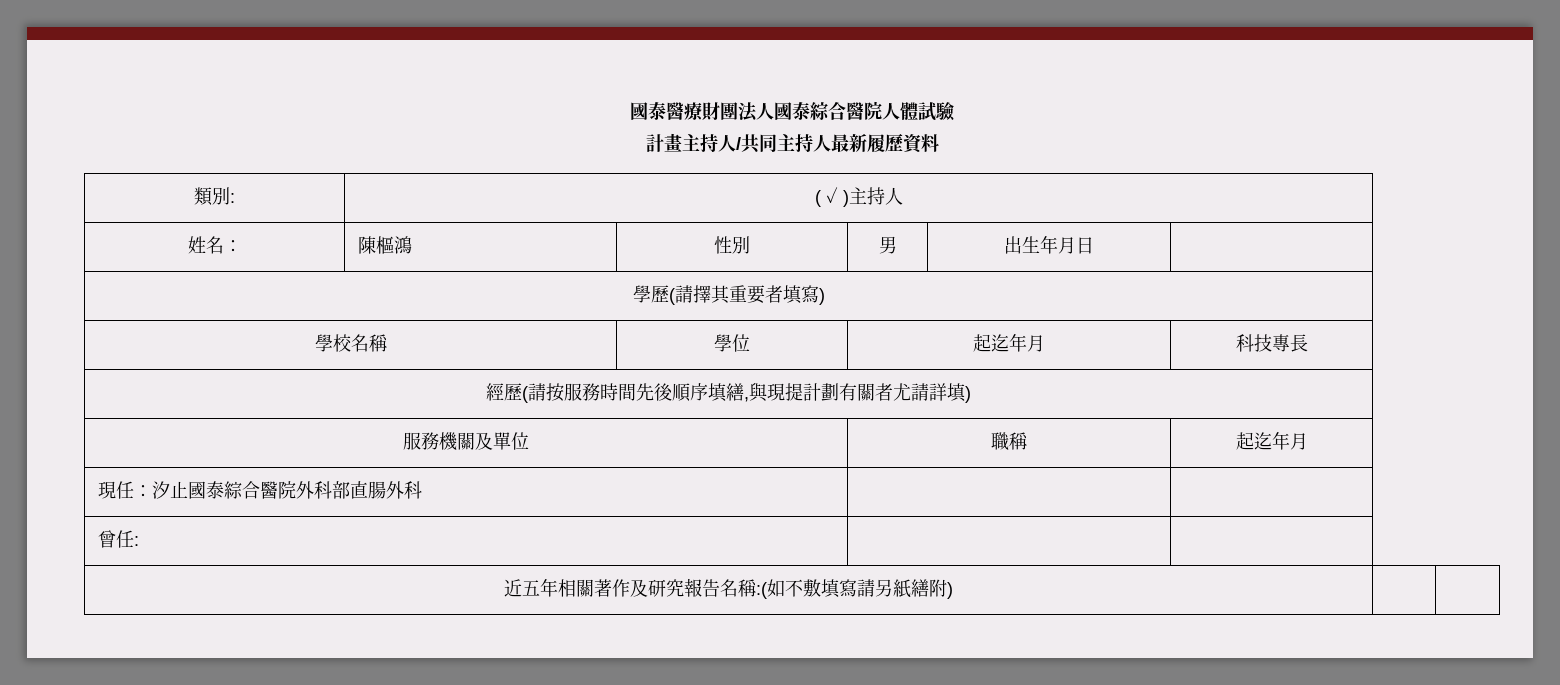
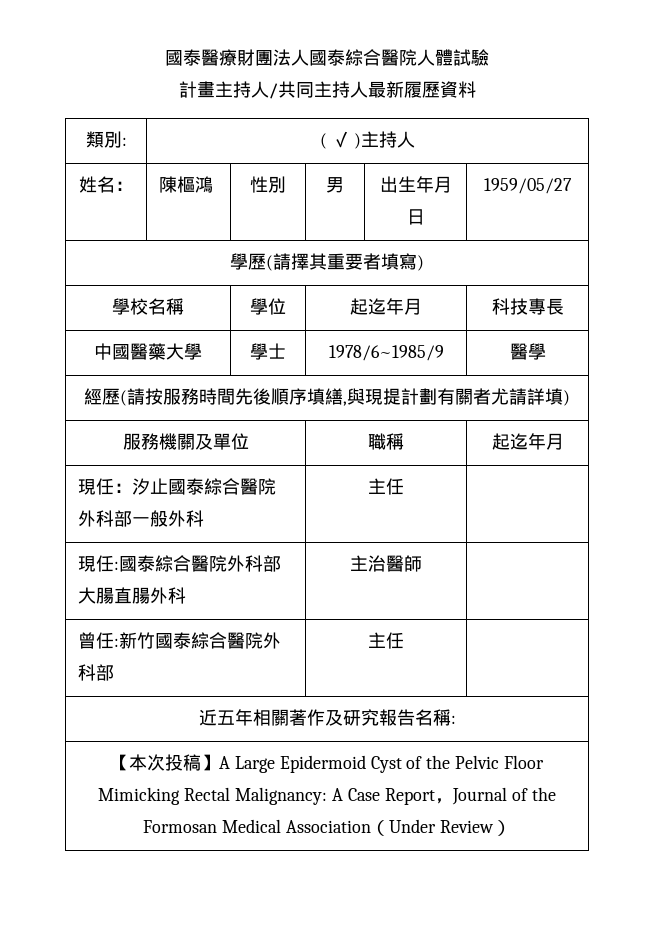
- 姓名： | 陳樞鴻 | 性別 | 男 | 出生年月日 |
+ 姓名： | 陳樞鴻 | 性別 | 男 | 出生年月日 | 1959/05/27
+ 中國醫藥大學 | 學士 | 1978/6~1985/9 | 醫學
- 現任：汐止國泰綜合醫院外科部直腸外科 | |
+ 現任：汐止國泰綜合醫院外科部一般外科 | 主任 |
+ 現任:國泰綜合醫院外科部大腸直腸外科 | 主治醫師 |
- 曾任: | |
+ 曾任:新竹國泰綜合醫院外科部 | 主任 |
- 近五年相關著作及研究報告名稱:(如不敷填寫請另紙繕附) | |
+ 近五年相關著作及研究報告名稱:
+ 【本次投稿】A Large Epidermoid Cyst of the Pelvic Floor Mimicking Rectal Malignancy: A Case Report，Journal of the Formosan Medical Association（Under Review）

